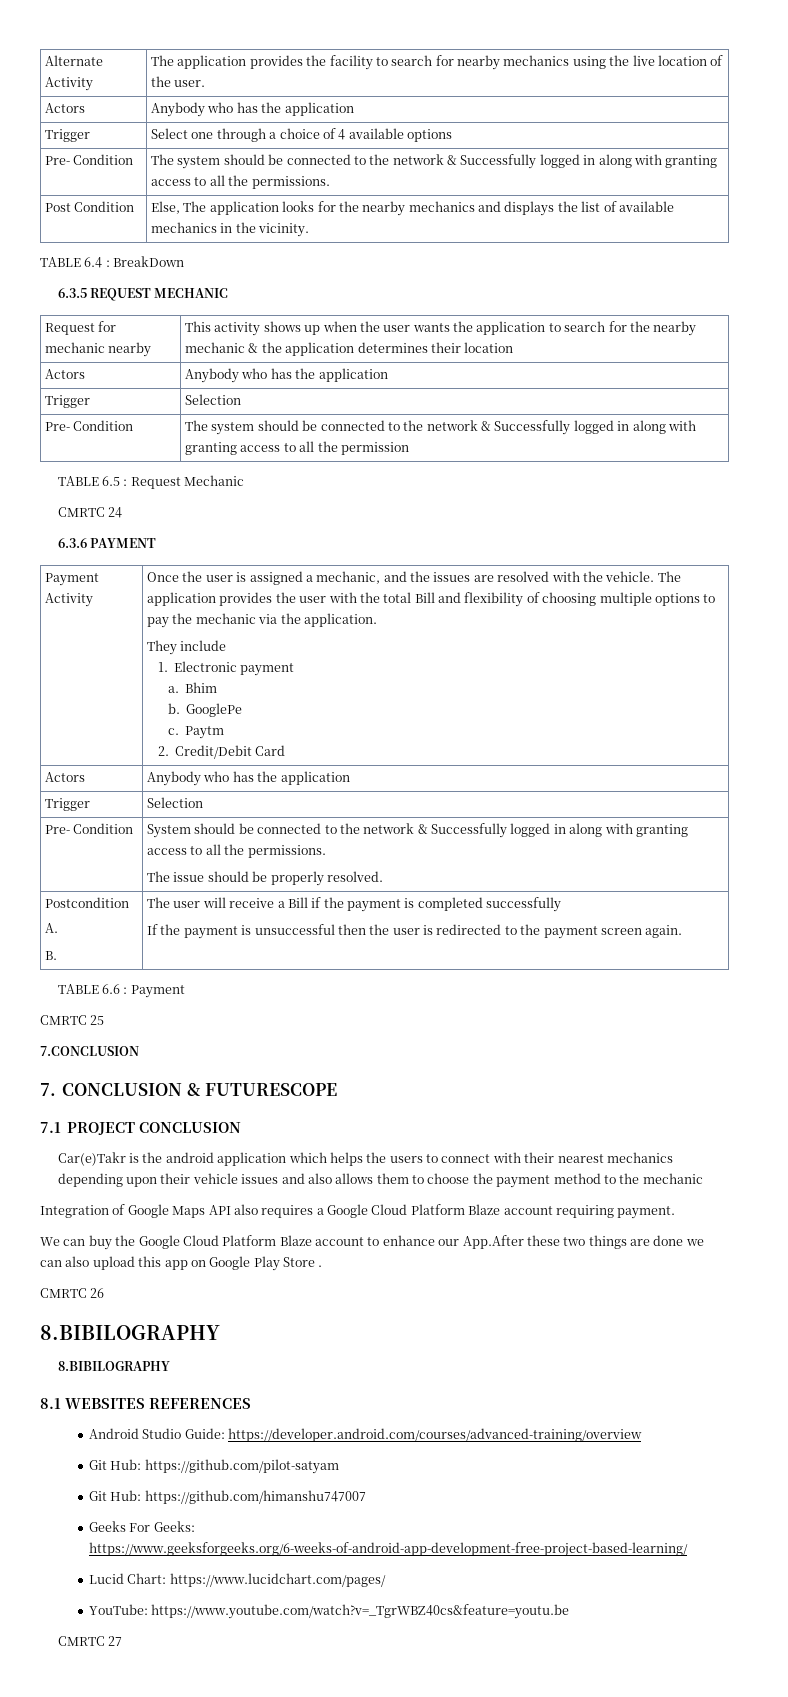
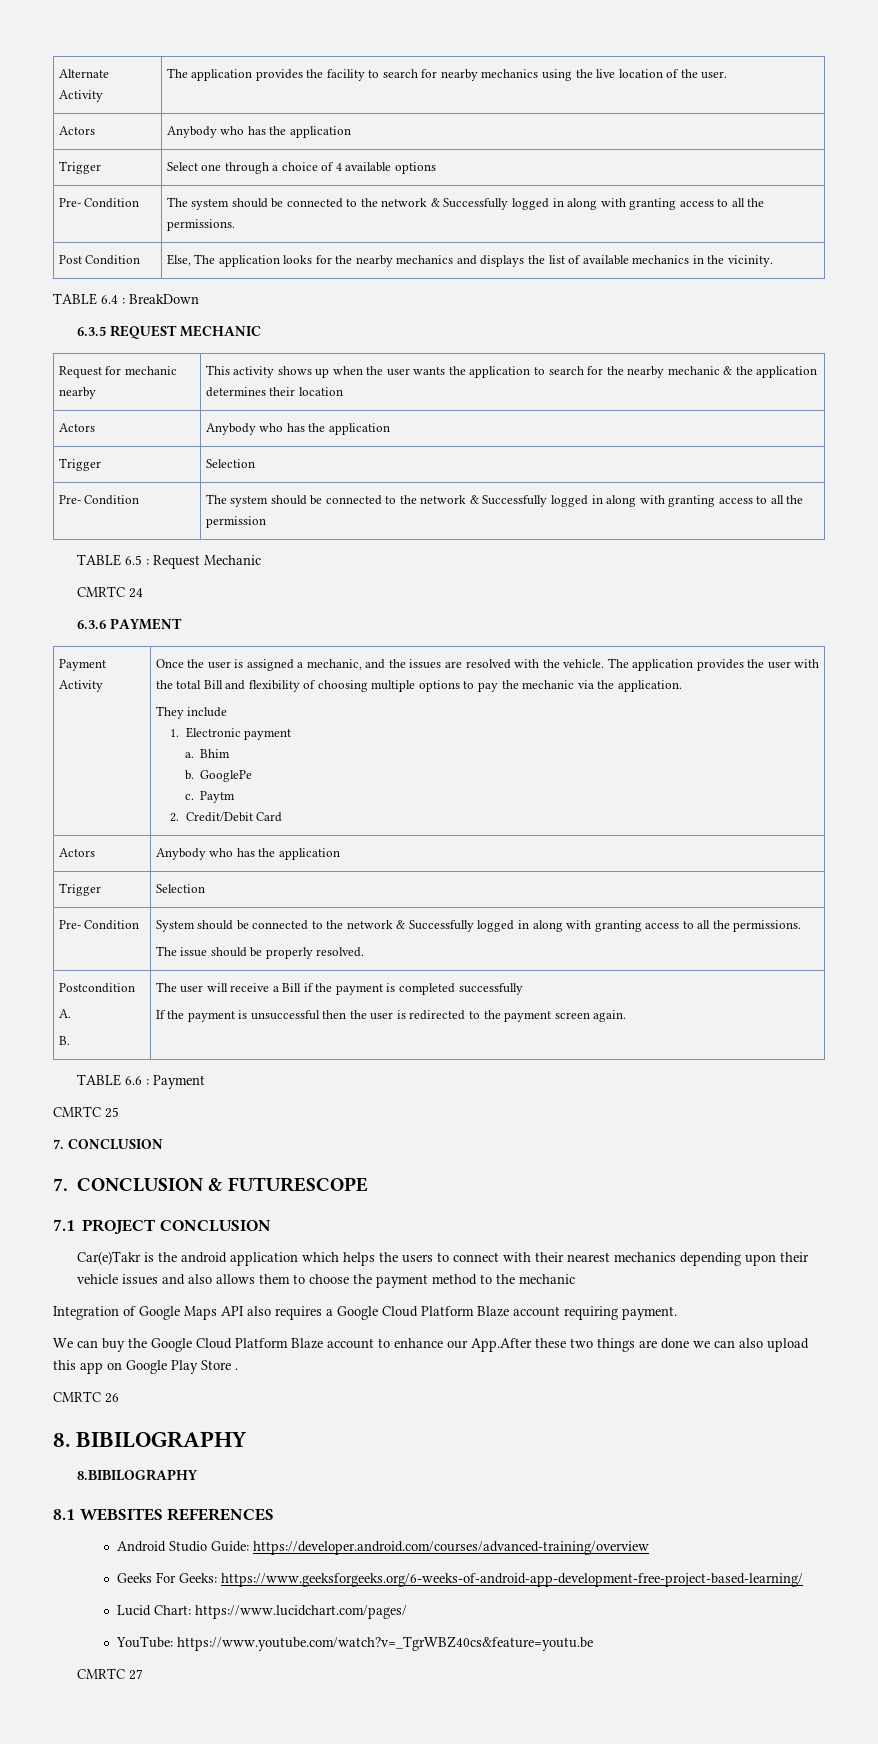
  CMRTC 25
- 7.CONCLUSION
+ 7. CONCLUSION
  CMRTC 26
- 8.BIBILOGRAPHY
+ 8. BIBILOGRAPHY
- Git Hub: https://github.com/pilot-satyam
- Git Hub: https://github.com/himanshu747007

